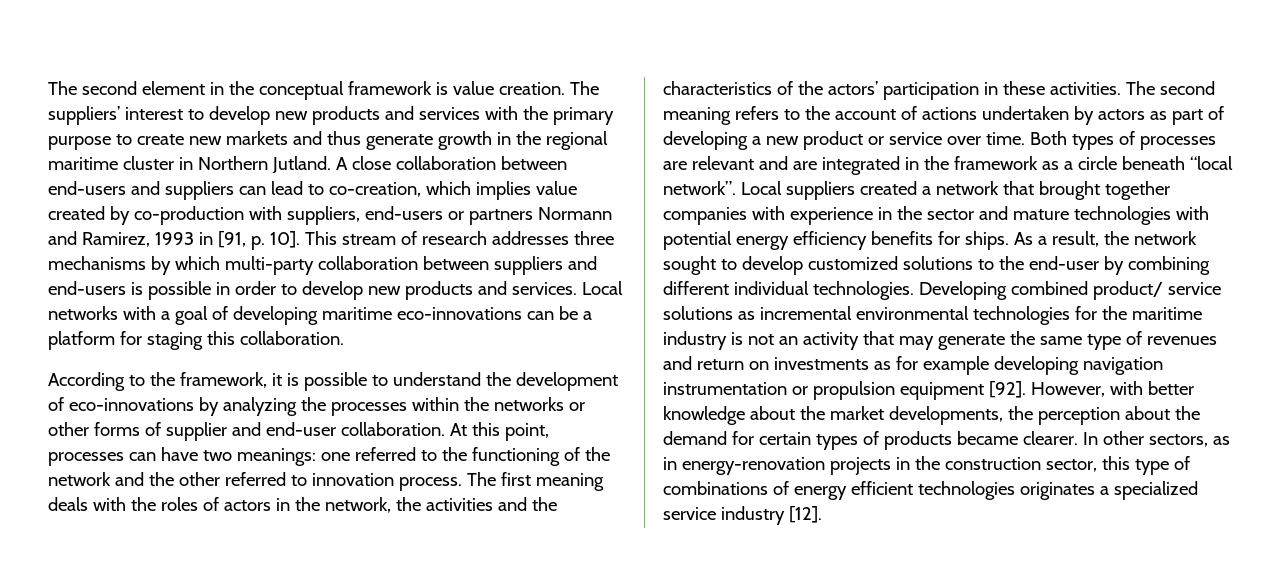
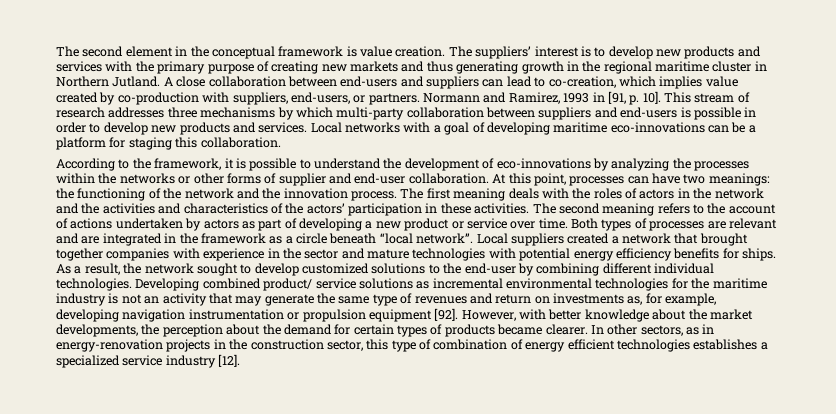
- The suppliers’ interest to develop new products and services with the primary purpose to create new markets and thus generate growth in the regional maritime cluster in Northern Jutland.
+ The suppliers’ interest is to develop new products and services with the primary purpose of creating new markets and thus generating growth in the regional maritime cluster in Northern Jutland.
- A close collaboration between end-users and suppliers can lead to co-creation, which implies value created by co-production with suppliers, end-users or partners Normann and Ramirez, 1993 in [91, p. 10].
+ A close collaboration between end-users and suppliers can lead to co-creation, which implies value created by co-production with suppliers, end-users, or partners. Normann and Ramirez, 1993 in [91, p. 10].
- At this point, processes can have two meanings: one referred to the functioning of the network and the other referred to innovation process.
+ At this point, processes can have two meanings: the functioning of the network and the innovation process.
- The first meaning deals with the roles of actors in the network, the activities and the characteristics of the actors’ participation in these activities.
+ The first meaning deals with the roles of actors in the network and the activities and characteristics of the actors’ participation in these activities.
- Developing combined product/ service solutions as incremental environmental technologies for the maritime industry is not an activity that may generate the same type of revenues and return on investments as for example developing navigation instrumentation or propulsion equipment [92].
+ Developing combined product/ service solutions as incremental environmental technologies for the maritime industry is not an activity that may generate the same type of revenues and return on investments as, for example, developing navigation instrumentation or propulsion equipment [92].
- In other sectors, as in energy-renovation projects in the construction sector, this type of combinations of energy efficient technologies originates a specialized service industry [12].
+ In other sectors, as in energy-renovation projects in the construction sector, this type of combination of energy efficient technologies establishes a specialized service industry [12].

